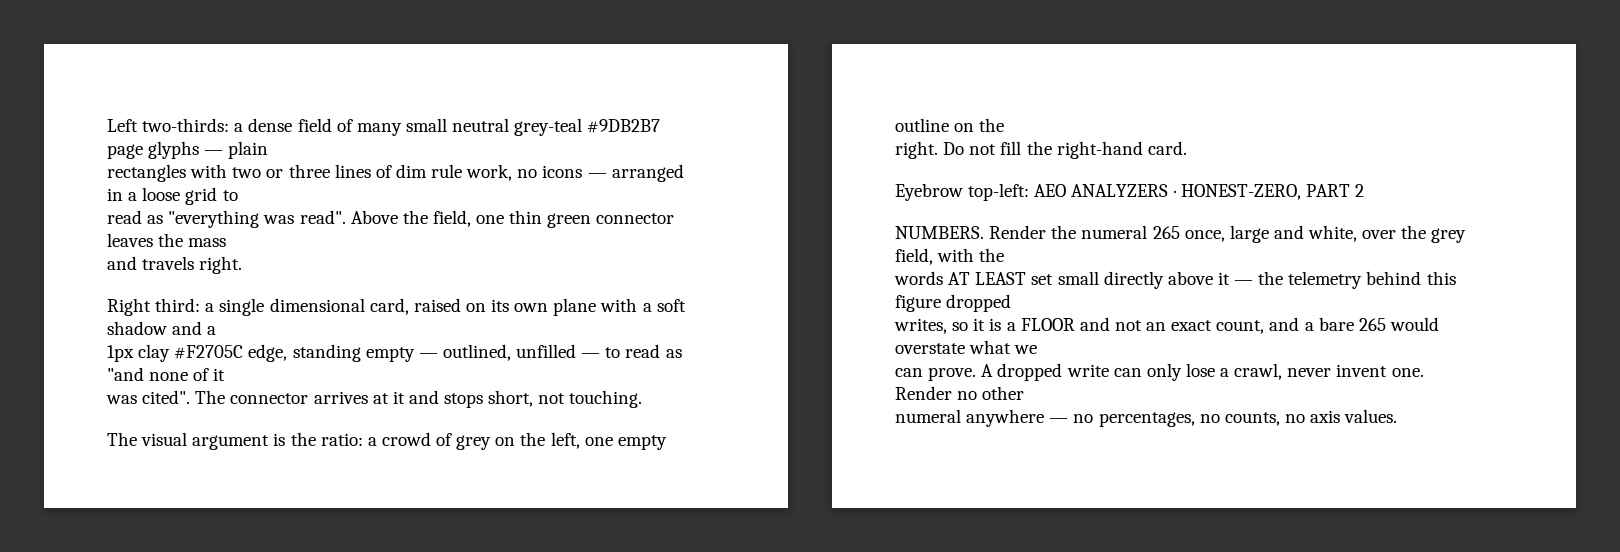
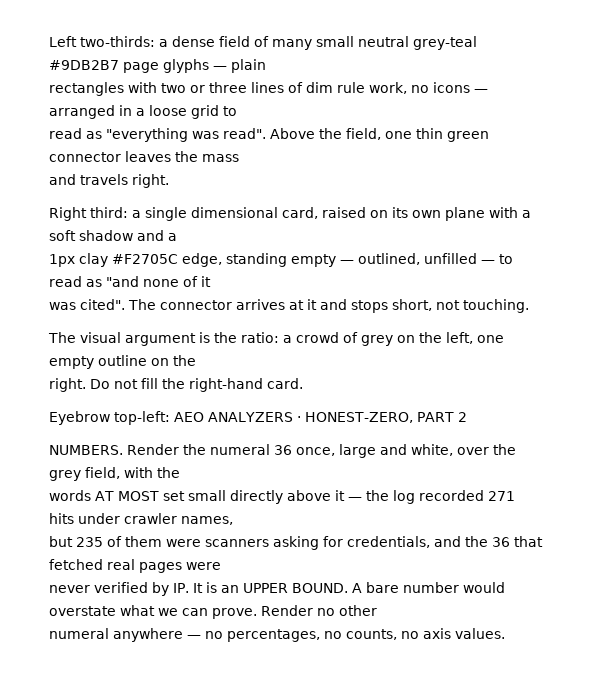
- Render the numeral 265 once, large and white, over the grey field, with the
+ Render the numeral 36 once, large and white, over the grey field, with the
- words AT LEAST set small directly above it — the telemetry behind this figure dropped
- writes, so it is a FLOOR and not an exact count, and a bare 265 would overstate what we
- can prove.
+ words AT MOST set small directly above it — the log recorded 271 hits under crawler names,
+ but 235 of them were scanners asking for credentials, and the 36 that fetched real pages were
+ never verified by IP. It is an UPPER BOUND. A bare number would overstate what we can prove.
- A dropped write can only lose a crawl, never invent one.

